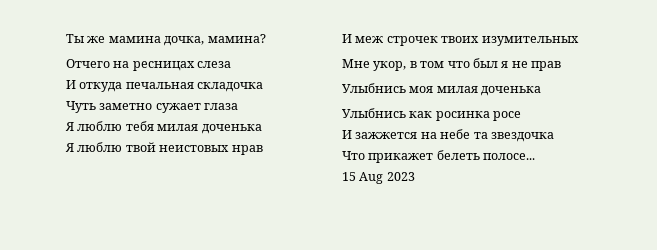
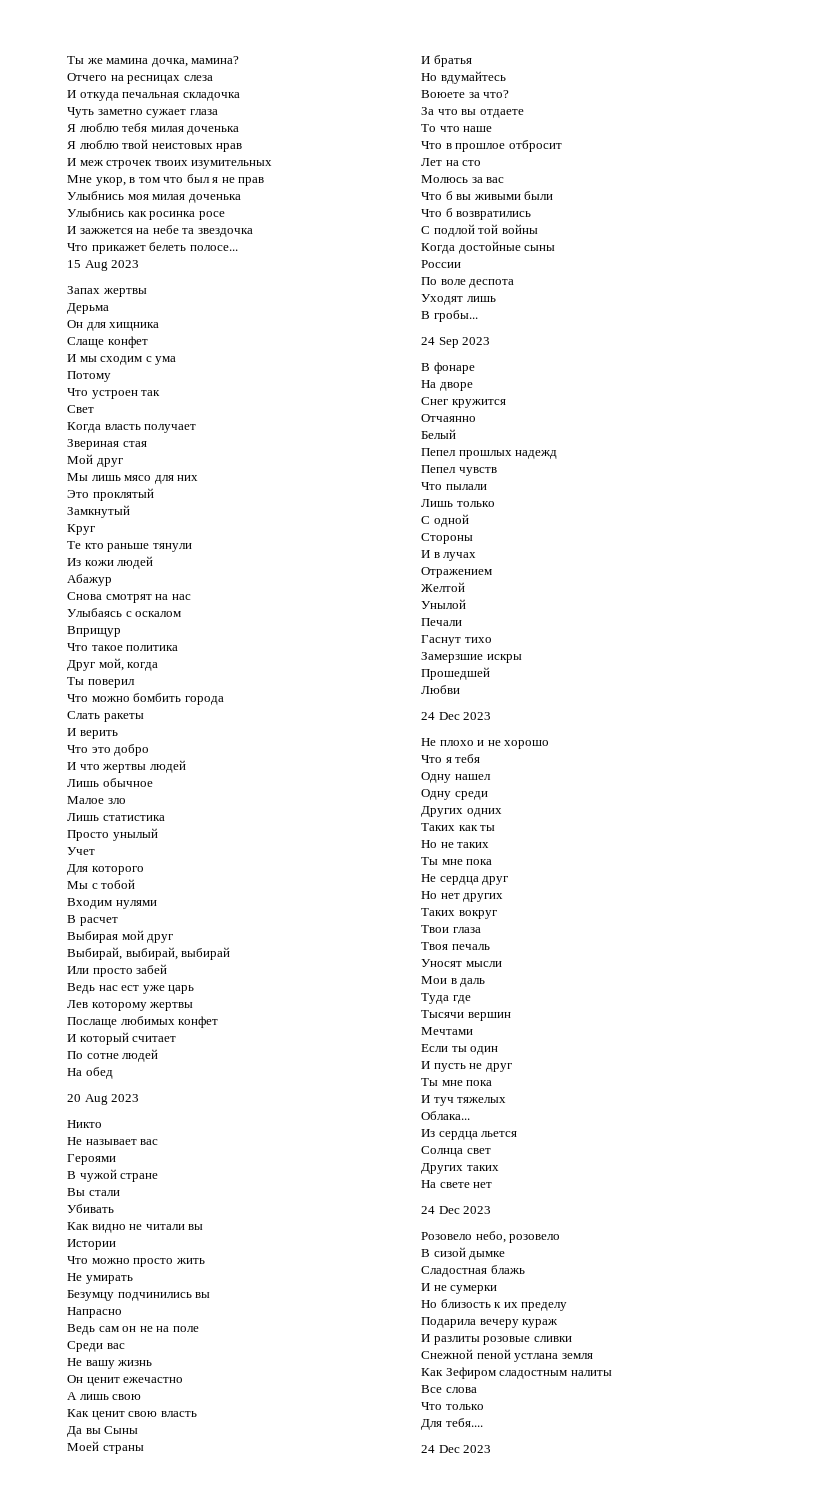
+ Запах жертвы
+ Дерьма
+ Он для хищника
+ Слаще конфет
+ И мы сходим с ума
+ Потому
+ Что устроен так
+ Свет
+ Когда власть получает
+ Звериная стая
+ Мой друг
+ Мы лишь мясо для них
+ Это проклятый
+ Замкнутый
+ Круг
+ Те кто раньше тянули
+ Из кожи людей
+ Абажур
+ Снова смотрят на нас
+ Улыбаясь с оскалом
+ Вприщур
+ Что такое политика
+ Друг мой, когда
+ Ты поверил
+ Что можно бомбить города
+ Слать ракеты
+ И верить
+ Что это добро
+ И что жертвы людей
+ Лишь обычное
+ Малое зло
+ Лишь статистика
+ Просто унылый
+ Учет
+ Для которого
+ Мы с тобой
+ Входим нулями
+ В расчет
+ Выбирая мой друг
+ Выбирай, выбирай, выбирай
+ Или просто забей
+ Ведь нас ест уже царь
+ Лев которому жертвы
+ Послаще любимых конфет
+ И который считает
+ По сотне людей
+ На обед
+ 20 Aug 2023
+ Никто
+ Не называет вас
+ Героями
+ В чужой стране
+ Вы стали
+ Убивать
+ Как видно не читали вы
+ Истории
+ Что можно просто жить
+ Не умирать
+ Безумцу подчинились вы
+ Напрасно
+ Ведь сам он не на поле
+ Среди вас
+ Не вашу жизнь
+ Он ценит ежечастно
+ А лишь свою
+ Как ценит свою власть
+ Да вы Сыны
+ Моей страны
+ И братья
+ Но вдумайтесь
+ Воюете за что?
+ За что вы отдаете
+ То что наше
+ Что в прошлое отбросит
+ Лет на сто
+ Молюсь за вас
+ Что б вы живыми были
+ Что б возвратились
+ С подлой той войны
+ Когда достойные сыны
+ России
+ По воле деспота
+ Уходят лишь
+ В гробы...
+ 24 Sep 2023
+ В фонаре
+ На дворе
+ Снег кружится
+ Отчаянно
+ Белый
+ Пепел прошлых надежд
+ Пепел чувств
+ Что пылали
+ Лишь только
+ С одной
+ Стороны
+ И в лучах
+ Отражением
+ Желтой
+ Унылой
+ Печали
+ Гаснут тихо
+ Замерзшие искры
+ Прошедшей
+ Любви
+ 24 Dec 2023
+ Не плохо и не хорошо
+ Что я тебя
+ Одну нашел
+ Одну среди
+ Других одних
+ Таких как ты
+ Но не таких
+ Ты мне пока
+ Не сердца друг
+ Но нет других
+ Таких вокруг
+ Твои глаза
+ Твоя печаль
+ Уносят мысли
+ Мои в даль
+ Туда где
+ Тысячи вершин
+ Мечтами
+ Если ты один
+ И пусть не друг
+ Ты мне пока
+ И туч тяжелых
+ Облака...
+ Из сердца льется
+ Солнца свет
+ Других таких
+ На свете нет
+ 24 Dec 2023
+ Розовело небо, розовело
+ В сизой дымке
+ Сладостная блажь
+ И не сумерки
+ Но близость к их пределу
+ Подарила вечеру кураж
+ И разлиты розовые сливки
+ Снежной пеной устлана земля
+ Как Зефиром сладостным налиты
+ Все слова
+ Что только
+ Для тебя....
+ 24 Dec 2023

